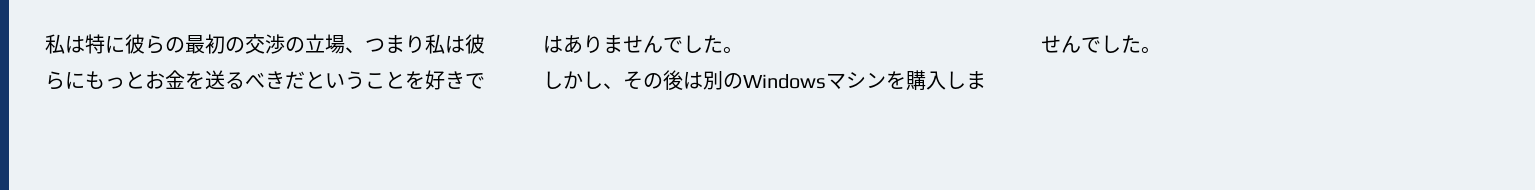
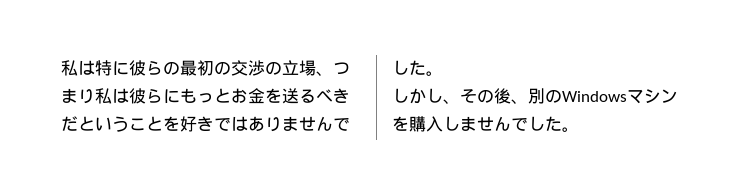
- しかし、その後は別のWindowsマシンを購入しませんでした。
+ しかし、その後、別のWindowsマシンを購入しませんでした。

